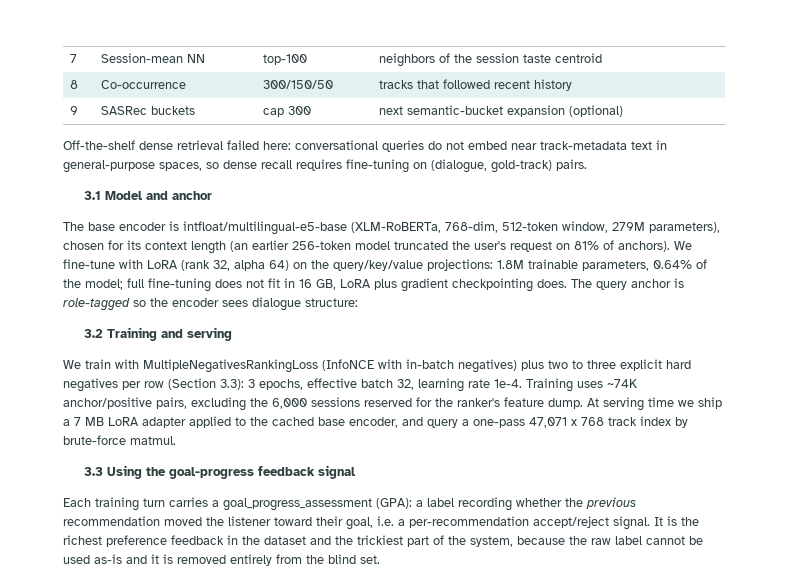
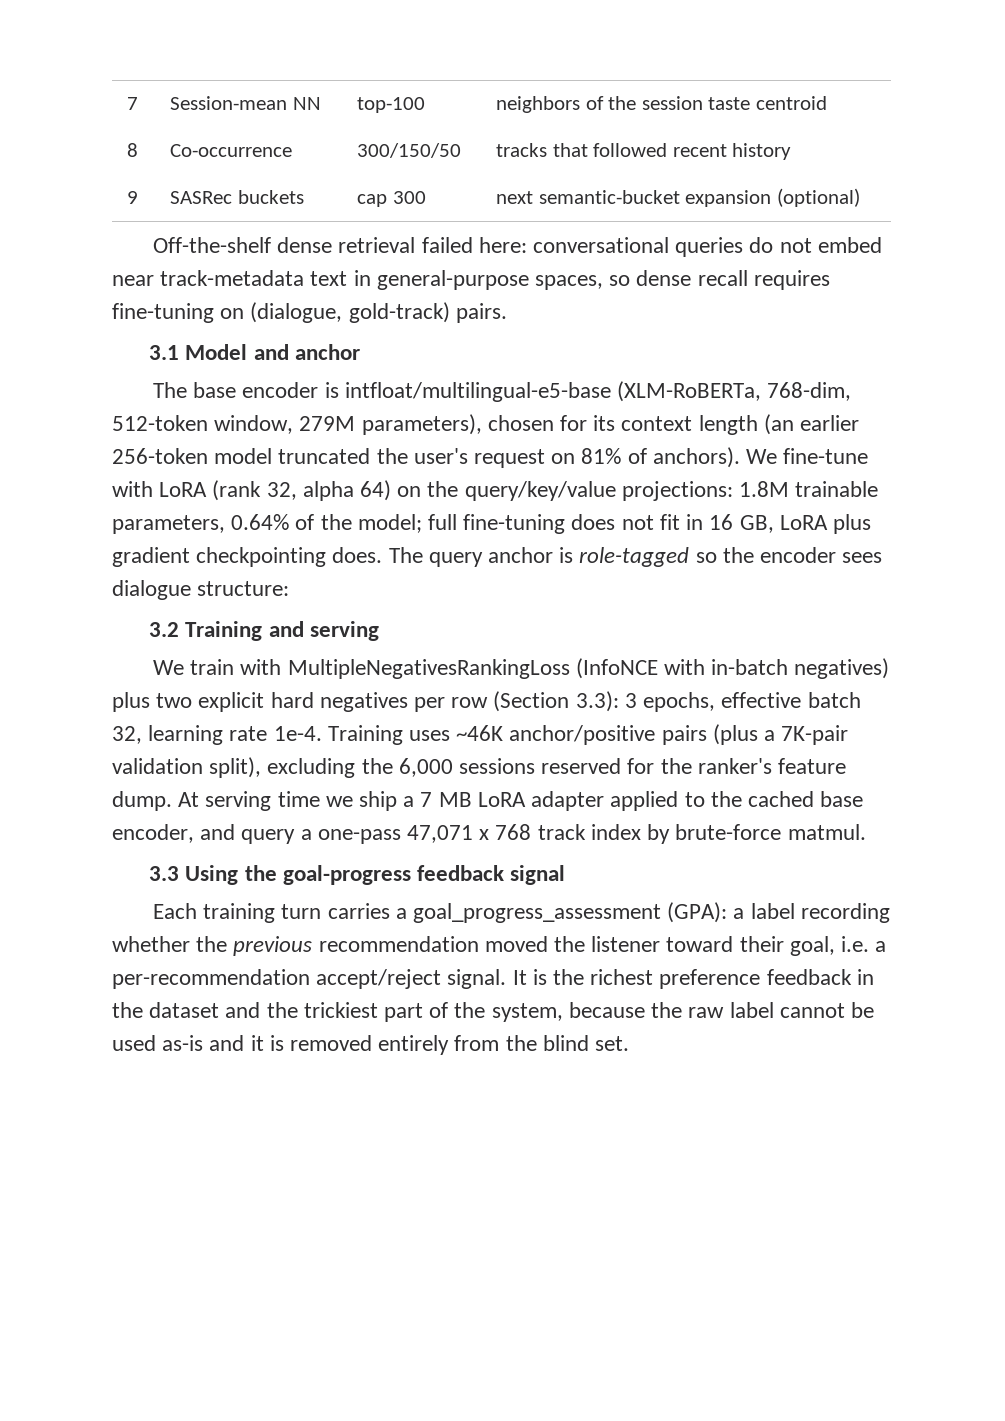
- We train with MultipleNegativesRankingLoss (InfoNCE with in-batch negatives) plus two to three explicit hard negatives per row (Section 3.3): 3 epochs, effective batch 32, learning rate 1e-4.
+ We train with MultipleNegativesRankingLoss (InfoNCE with in-batch negatives) plus two explicit hard negatives per row (Section 3.3): 3 epochs, effective batch 32, learning rate 1e-4.
- Training uses ~74K anchor/positive pairs, excluding the 6,000 sessions reserved for the ranker's feature dump.
+ Training uses ~46K anchor/positive pairs (plus a 7K-pair validation split), excluding the 6,000 sessions reserved for the ranker's feature dump.

